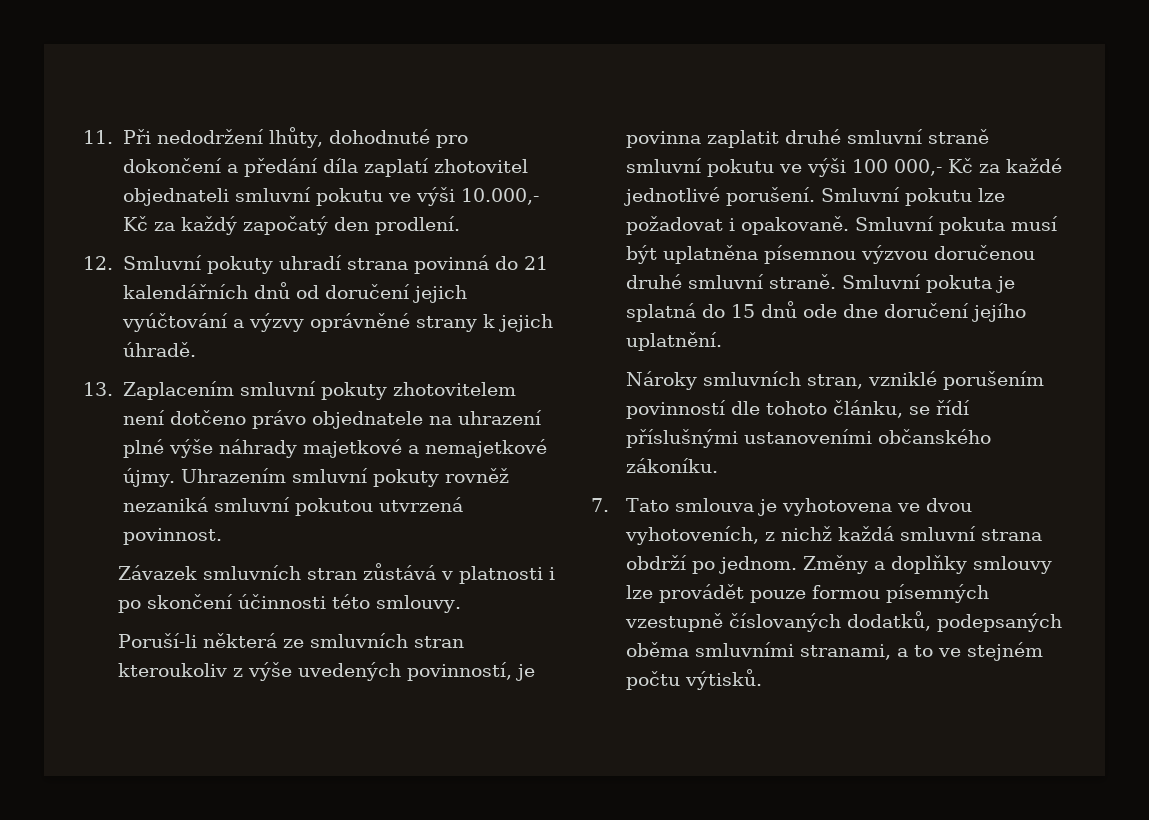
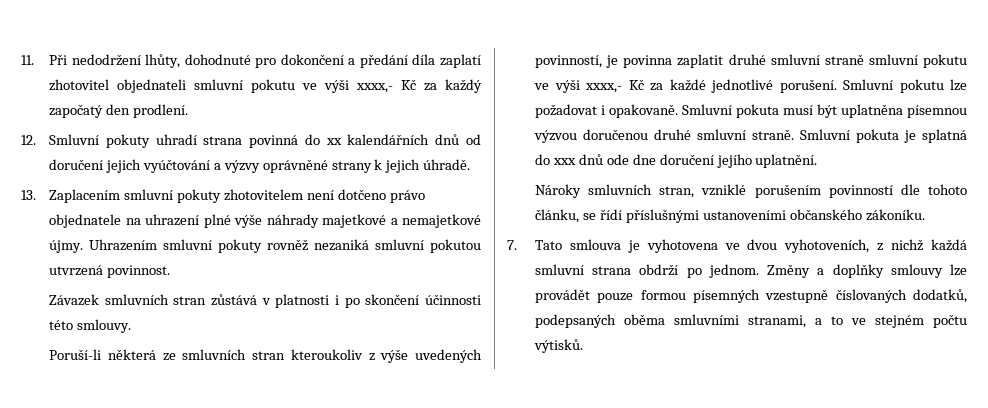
- 11. Při nedodržení lhůty, dohodnuté pro dokončení a předání díla zaplatí zhotovitel objednateli smluvní pokutu ve výši 10.000,- Kč za každý započatý den prodlení.
+ 11. Při nedodržení lhůty, dohodnuté pro dokončení a předání díla zaplatí zhotovitel objednateli smluvní pokutu ve výši xxxx,- Kč za každý započatý den prodlení.
- 12. Smluvní pokuty uhradí strana povinná do 21 kalendářních dnů od doručení jejich vyúčtování a výzvy oprávněné strany k jejich úhradě.
+ 12. Smluvní pokuty uhradí strana povinná do xx kalendářních dnů od doručení jejich vyúčtování a výzvy oprávněné strany k jejich úhradě.
- Poruší-li některá ze smluvních stran kteroukoliv z výše uvedených povinností, je povinna zaplatit druhé smluvní straně smluvní pokutu ve výši 100 000,- Kč za každé jednotlivé porušení.
+ Poruší-li některá ze smluvních stran kteroukoliv z výše uvedených povinností, je povinna zaplatit druhé smluvní straně smluvní pokutu ve výši xxxx,- Kč za každé jednotlivé porušení.
- Smluvní pokuta je splatná do 15 dnů ode dne doručení jejího uplatnění.
+ Smluvní pokuta je splatná do xxx dnů ode dne doručení jejího uplatnění.

